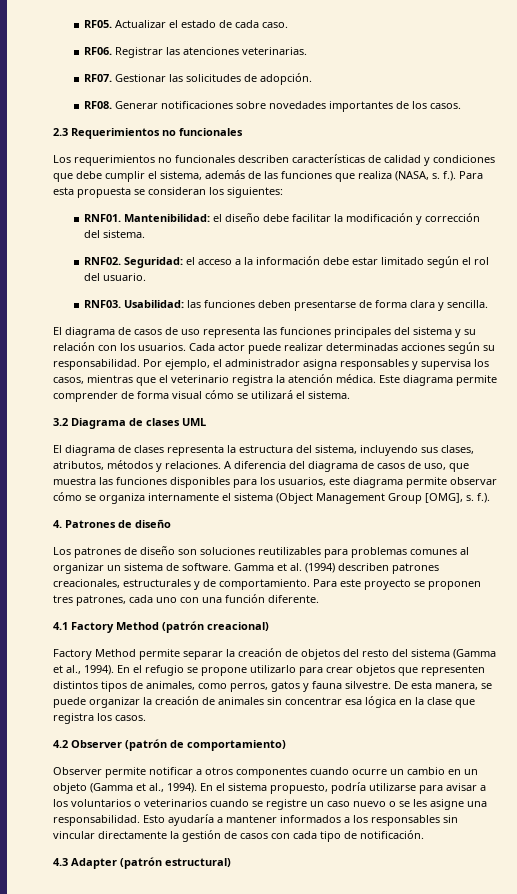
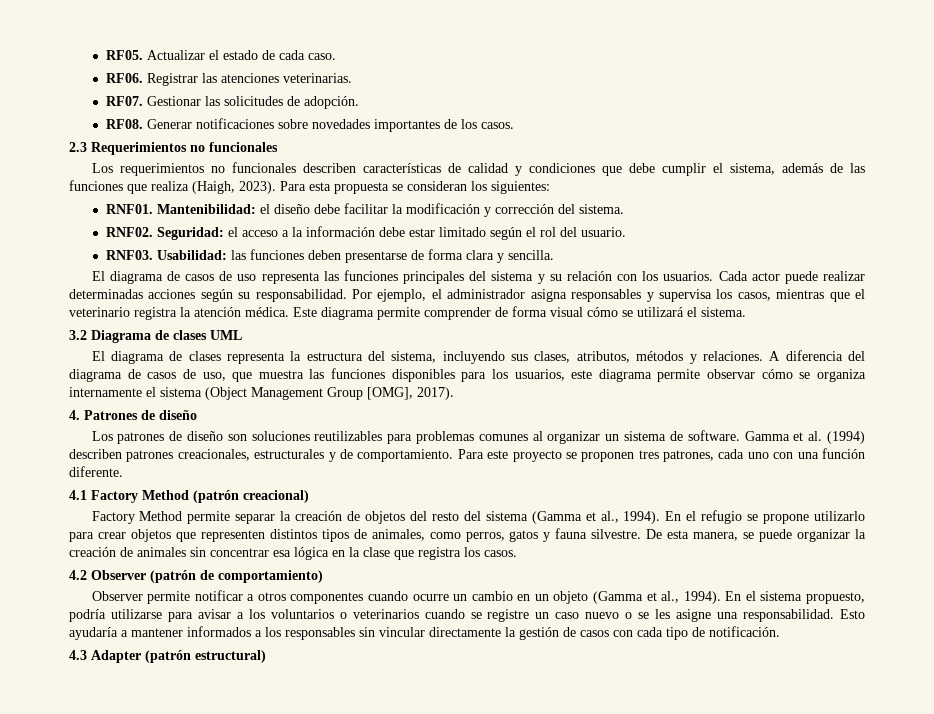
- Los requerimientos no funcionales describen características de calidad y condiciones que debe cumplir el sistema, además de las funciones que realiza (NASA, s. f.). Para esta propuesta se consideran los siguientes:
+ Los requerimientos no funcionales describen características de calidad y condiciones que debe cumplir el sistema, además de las funciones que realiza (Haigh, 2023). Para esta propuesta se consideran los siguientes:
- A diferencia del diagrama de casos de uso, que muestra las funciones disponibles para los usuarios, este diagrama permite observar cómo se organiza internamente el sistema (Object Management Group [OMG], s. f.).
+ A diferencia del diagrama de casos de uso, que muestra las funciones disponibles para los usuarios, este diagrama permite observar cómo se organiza internamente el sistema (Object Management Group [OMG], 2017).

